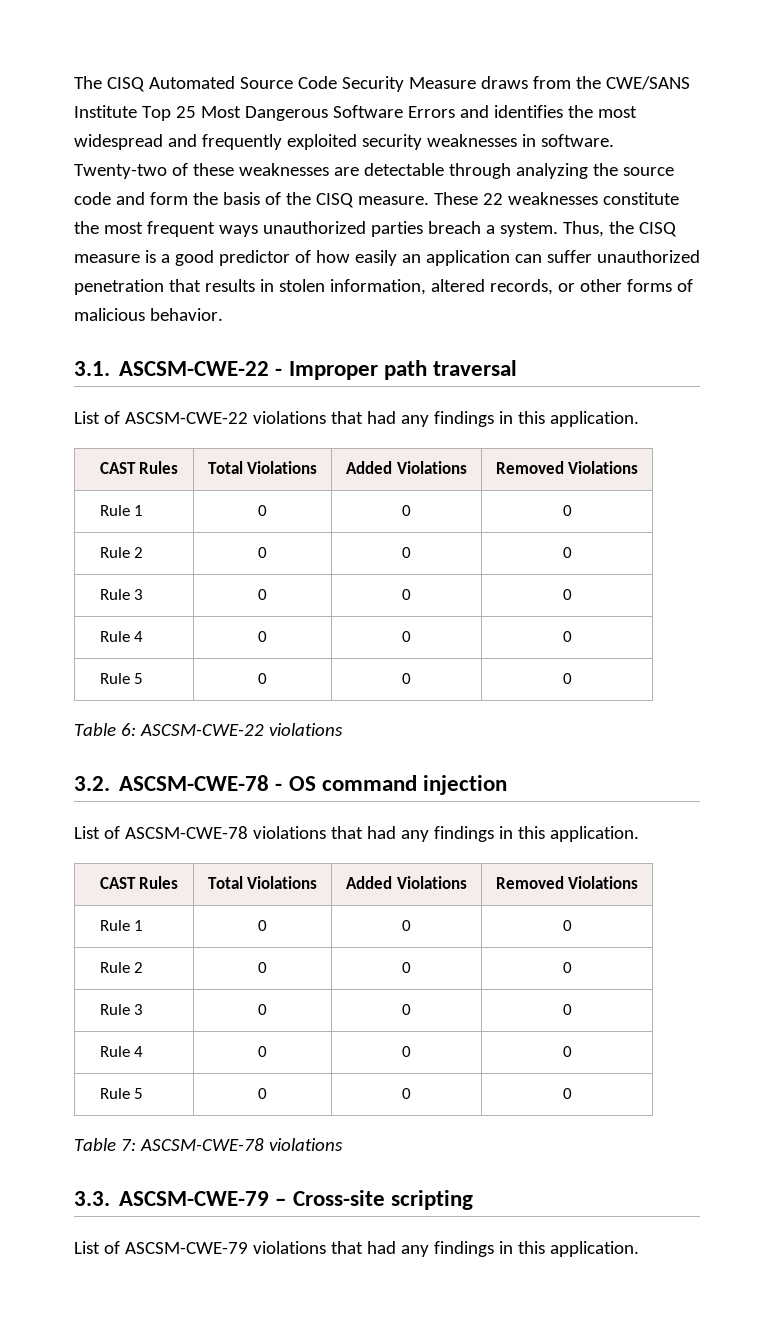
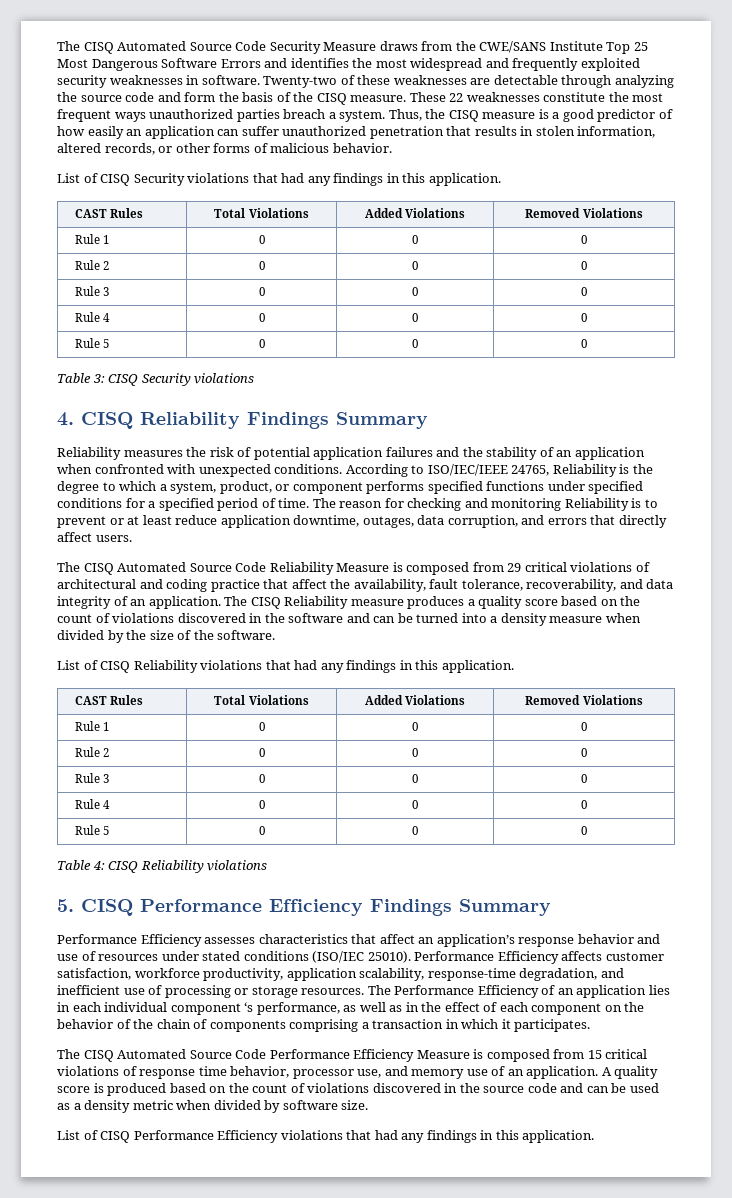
- 3.1. ASCSM-CWE-22 - Improper path traversal
- List of ASCSM-CWE-22 violations that had any findings in this application.
+ List of CISQ Security violations that had any findings in this application.
- Table 6: ASCSM-CWE-22 violations
- 3.2. ASCSM-CWE-78 - OS command injection
- List of ASCSM-CWE-78 violations that had any findings in this application.
+ Table 3: CISQ Security violations
+ 4. CISQ Reliability Findings Summary
+ Reliability measures the risk of potential application failures and the stability of an application when confronted with unexpected conditions. According to ISO/IEC/IEEE 24765, Reliability is the degree to which a system, product, or component performs specified functions under specified conditions for a specified period of time. The reason for checking and monitoring Reliability is to prevent or at least reduce application downtime, outages, data corruption, and errors that directly affect users.
+ The CISQ Automated Source Code Reliability Measure is composed from 29 critical violations of architectural and coding practice that affect the availability, fault tolerance, recoverability, and data integrity of an application. The CISQ Reliability measure produces a quality score based on the count of violations discovered in the software and can be turned into a density measure when divided by the size of the software.
+ List of CISQ Reliability violations that had any findings in this application.
- Table 7: ASCSM-CWE-78 violations
- 3.3. ASCSM-CWE-79 – Cross-site scripting
- List of ASCSM-CWE-79 violations that had any findings in this application.
+ Table 4: CISQ Reliability violations
+ 5. CISQ Performance Efficiency Findings Summary
+ Performance Efficiency assesses characteristics that affect an application’s response behavior and use of resources under stated conditions (ISO/IEC 25010). Performance Efficiency affects customer satisfaction, workforce productivity, application scalability, response-time degradation, and inefficient use of processing or storage resources. The Performance Efficiency of an application lies in each individual component ‘s performance, as well as in the effect of each component on the behavior of the chain of components comprising a transaction in which it participates.
+ The CISQ Automated Source Code Performance Efficiency Measure is composed from 15 critical violations of response time behavior, processor use, and memory use of an application. A quality score is produced based on the count of violations discovered in the source code and can be used as a density metric when divided by software size.
+ List of CISQ Performance Efficiency violations that had any findings in this application.

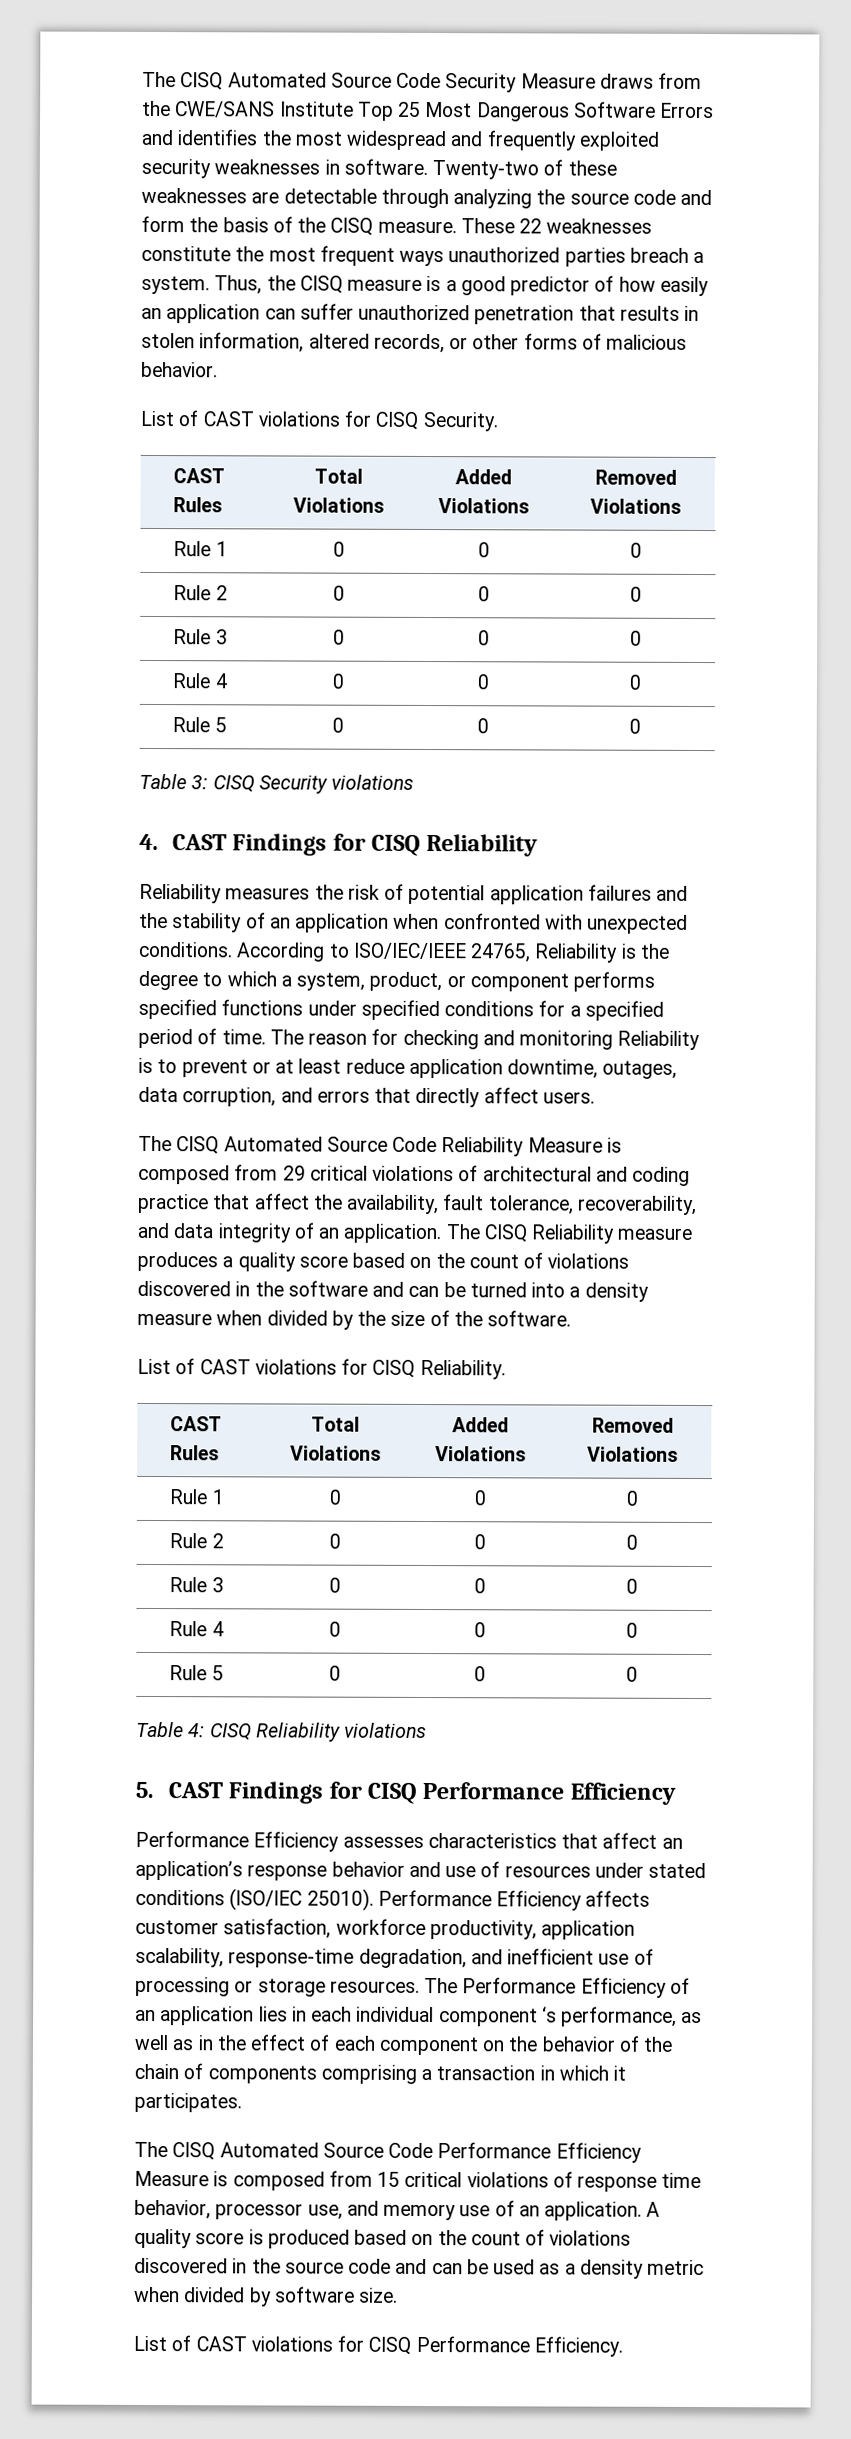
- List of CISQ Security violations that had any findings in this application.
+ List of CAST violations for CISQ Security.
- 4. CISQ Reliability Findings Summary
+ 4. CAST Findings for CISQ Reliability
- List of CISQ Reliability violations that had any findings in this application.
+ List of CAST violations for CISQ Reliability.
- 5. CISQ Performance Efficiency Findings Summary
+ 5. CAST Findings for CISQ Performance Efficiency
- List of CISQ Performance Efficiency violations that had any findings in this application.
+ List of CAST violations for CISQ Performance Efficiency.

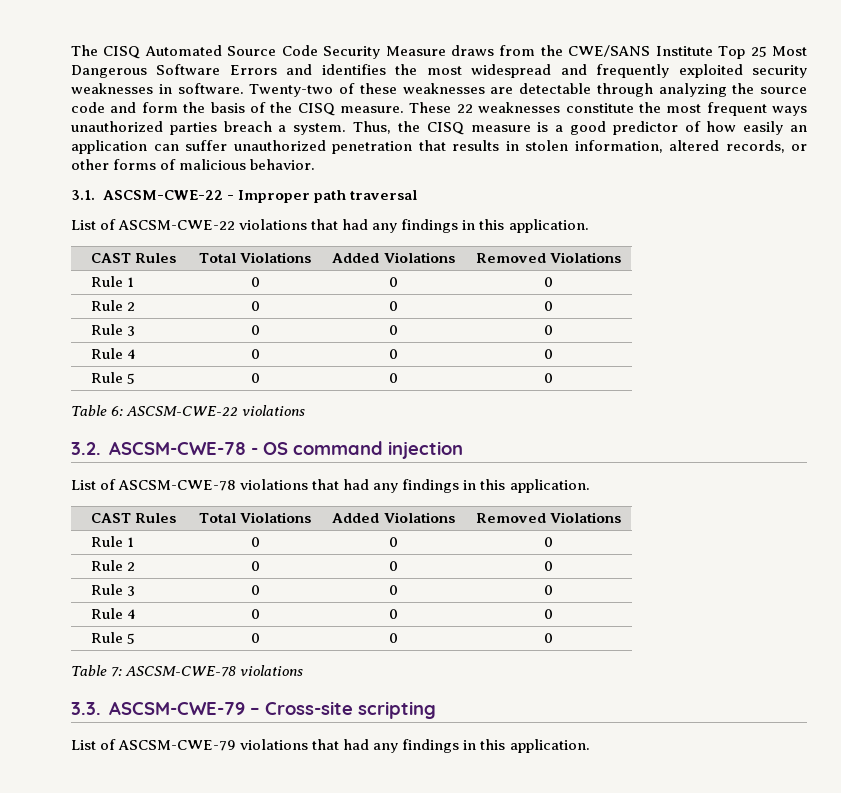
- List of CAST violations for CISQ Security.
+ 3.1. ASCSM-CWE-22 - Improper path traversal
+ List of ASCSM-CWE-22 violations that had any findings in this application.
- Table 3: CISQ Security violations
- 4. CAST Findings for CISQ Reliability
- Reliability measures the risk of potential application failures and the stability of an application when confronted with unexpected conditions. According to ISO/IEC/IEEE 24765, Reliability is the degree to which a system, product, or component performs specified functions under specified conditions for a specified period of time. The reason for checking and monitoring Reliability is to prevent or at least reduce application downtime, outages, data corruption, and errors that directly affect users.
- The CISQ Automated Source Code Reliability Measure is composed from 29 critical violations of architectural and coding practice that affect the availability, fault tolerance, recoverability, and data integrity of an application. The CISQ Reliability measure produces a quality score based on the count of violations discovered in the software and can be turned into a density measure when divided by the size of the software.
- List of CAST violations for CISQ Reliability.
+ Table 6: ASCSM-CWE-22 violations
+ 3.2. ASCSM-CWE-78 - OS command injection
+ List of ASCSM-CWE-78 violations that had any findings in this application.
- Table 4: CISQ Reliability violations
- 5. CAST Findings for CISQ Performance Efficiency
- Performance Efficiency assesses characteristics that affect an application’s response behavior and use of resources under stated conditions (ISO/IEC 25010). Performance Efficiency affects customer satisfaction, workforce productivity, application scalability, response-time degradation, and inefficient use of processing or storage resources. The Performance Efficiency of an application lies in each individual component ‘s performance, as well as in the effect of each component on the behavior of the chain of components comprising a transaction in which it participates.
- The CISQ Automated Source Code Performance Efficiency Measure is composed from 15 critical violations of response time behavior, processor use, and memory use of an application. A quality score is produced based on the count of violations discovered in the source code and can be used as a density metric when divided by software size.
- List of CAST violations for CISQ Performance Efficiency.
+ Table 7: ASCSM-CWE-78 violations
+ 3.3. ASCSM-CWE-79 – Cross-site scripting
+ List of ASCSM-CWE-79 violations that had any findings in this application.

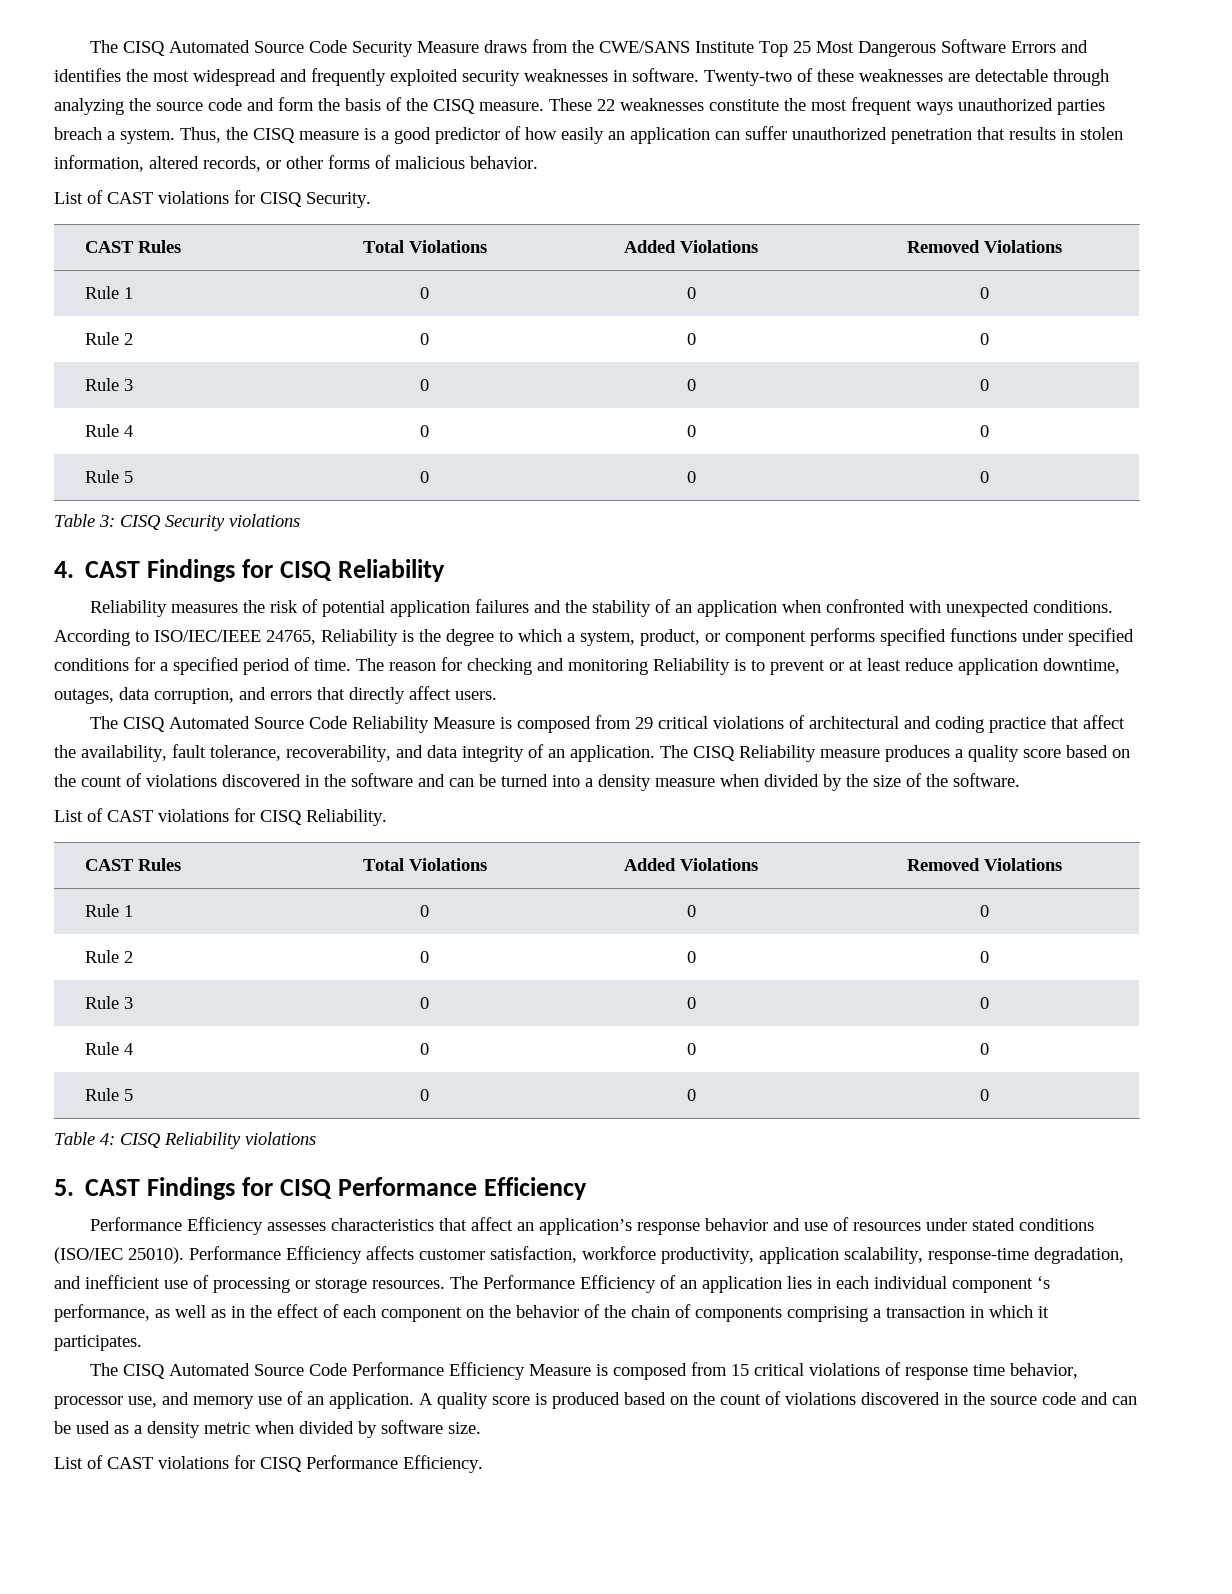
- 3.1. ASCSM-CWE-22 - Improper path traversal
- List of ASCSM-CWE-22 violations that had any findings in this application.
+ List of CAST violations for CISQ Security.
- Table 6: ASCSM-CWE-22 violations
- 3.2. ASCSM-CWE-78 - OS command injection
- List of ASCSM-CWE-78 violations that had any findings in this application.
+ Table 3: CISQ Security violations
+ 4. CAST Findings for CISQ Reliability
+ Reliability measures the risk of potential application failures and the stability of an application when confronted with unexpected conditions. According to ISO/IEC/IEEE 24765, Reliability is the degree to which a system, product, or component performs specified functions under specified conditions for a specified period of time. The reason for checking and monitoring Reliability is to prevent or at least reduce application downtime, outages, data corruption, and errors that directly affect users.
+ The CISQ Automated Source Code Reliability Measure is composed from 29 critical violations of architectural and coding practice that affect the availability, fault tolerance, recoverability, and data integrity of an application. The CISQ Reliability measure produces a quality score based on the count of violations discovered in the software and can be turned into a density measure when divided by the size of the software.
+ List of CAST violations for CISQ Reliability.
- Table 7: ASCSM-CWE-78 violations
- 3.3. ASCSM-CWE-79 – Cross-site scripting
- List of ASCSM-CWE-79 violations that had any findings in this application.
+ Table 4: CISQ Reliability violations
+ 5. CAST Findings for CISQ Performance Efficiency
+ Performance Efficiency assesses characteristics that affect an application’s response behavior and use of resources under stated conditions (ISO/IEC 25010). Performance Efficiency affects customer satisfaction, workforce productivity, application scalability, response-time degradation, and inefficient use of processing or storage resources. The Performance Efficiency of an application lies in each individual component ‘s performance, as well as in the effect of each component on the behavior of the chain of components comprising a transaction in which it participates.
+ The CISQ Automated Source Code Performance Efficiency Measure is composed from 15 critical violations of response time behavior, processor use, and memory use of an application. A quality score is produced based on the count of violations discovered in the source code and can be used as a density metric when divided by software size.
+ List of CAST violations for CISQ Performance Efficiency.

